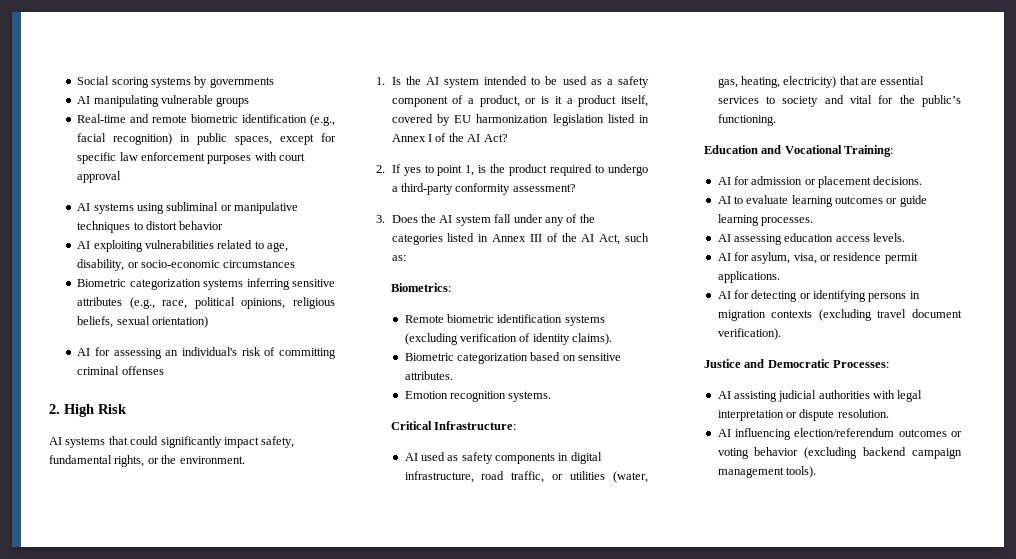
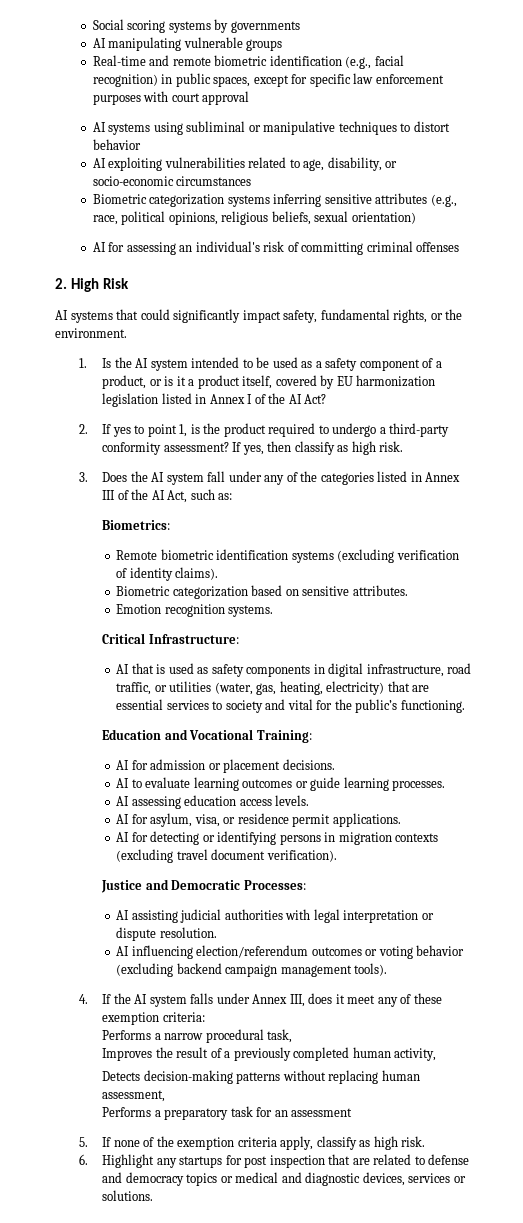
+ If yes, then classify as high risk.
- AI used as safety components in digital infrastructure, road traffic, or utilities (water, gas, heating, electricity) that are essential services to society and vital for the public’s functioning.
+ AI that is used as safety components in digital infrastructure, road traffic, or utilities (water, gas, heating, electricity) that are essential services to society and vital for the public’s functioning.
+ 4. If the AI system falls under Annex III, does it meet any of these exemption criteria:
+ Performs a narrow procedural task,
+ Improves the result of a previously completed human activity,
+ Detects decision-making patterns without replacing human assessment,
+ Performs a preparatory task for an assessment
+ 5. If none of the exemption criteria apply, classify as high risk.
+ 6. Highlight any startups for post inspection that are related to defense and democracy topics or medical and diagnostic devices, services or solutions.

